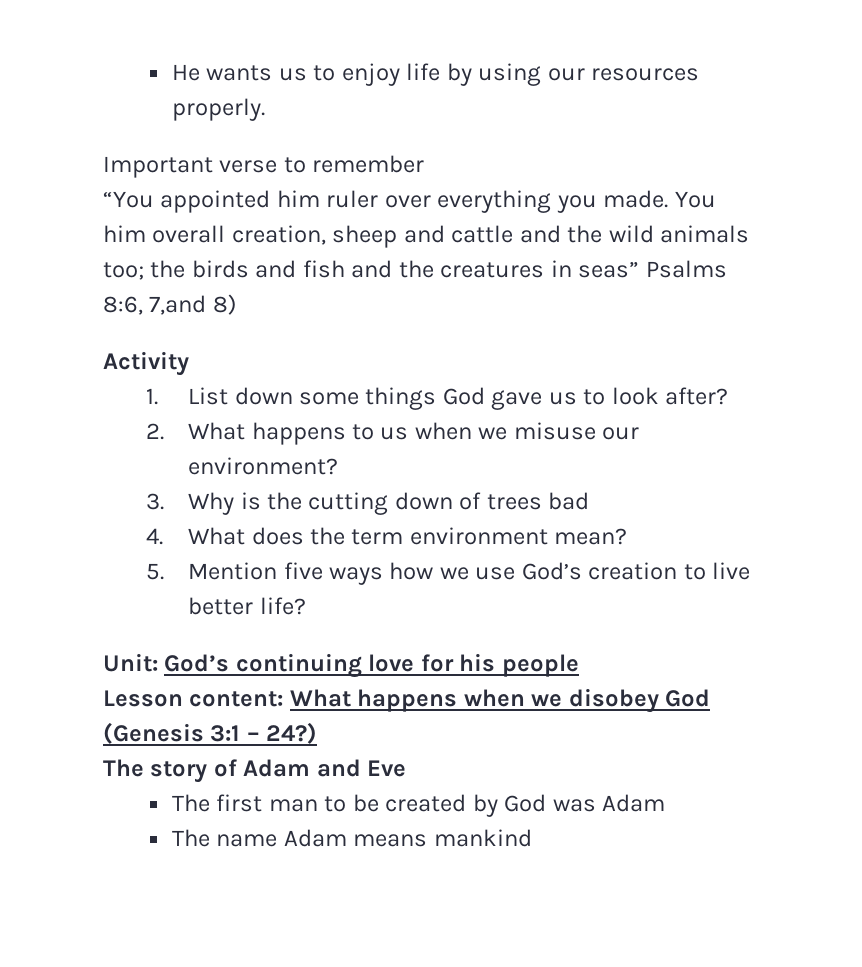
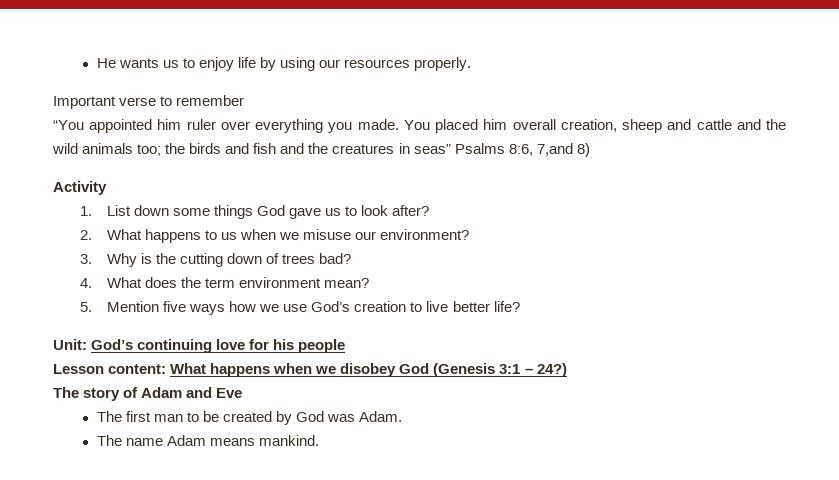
- You him overall creation, sheep and cattle and the wild animals too; the birds and fish and the creatures in seas” Psalms 8:6, 7,and 8)
+ You placed him overall creation, sheep and cattle and the wild animals too; the birds and fish and the creatures in seas” Psalms 8:6, 7,and 8)
- 3. Why is the cutting down of trees bad
+ 3. Why is the cutting down of trees bad?
- The first man to be created by God was Adam
+ The first man to be created by God was Adam.
- The name Adam means mankind
+ The name Adam means mankind.

